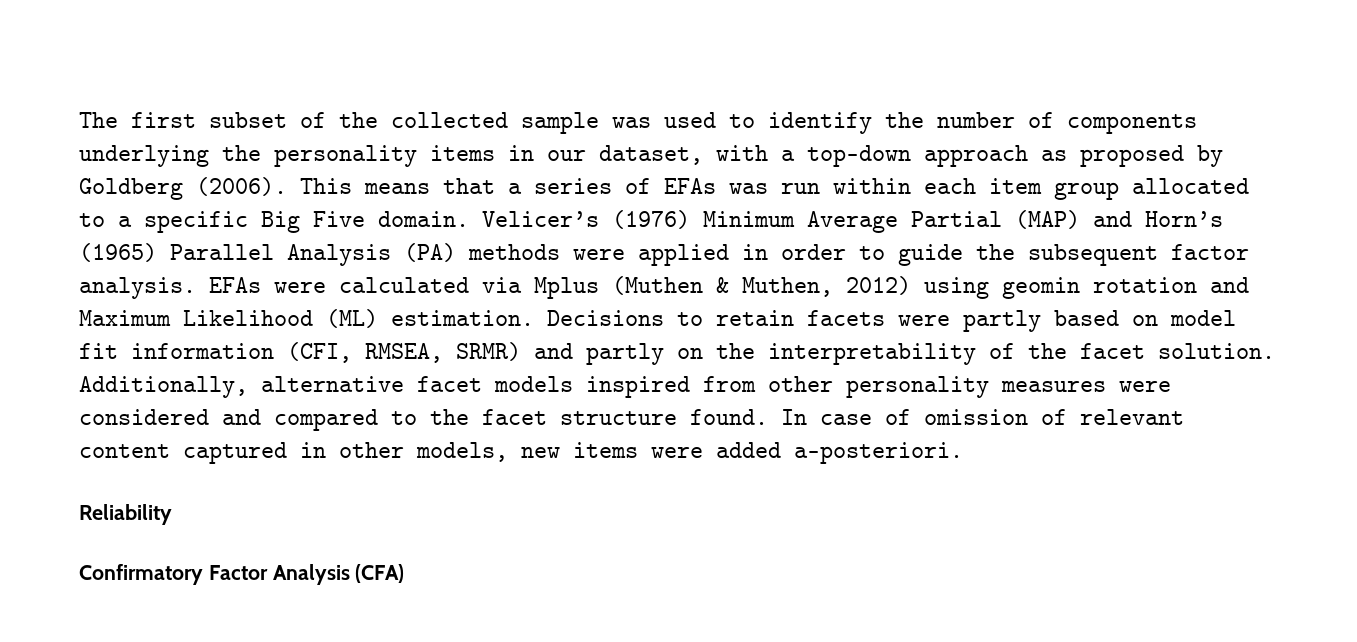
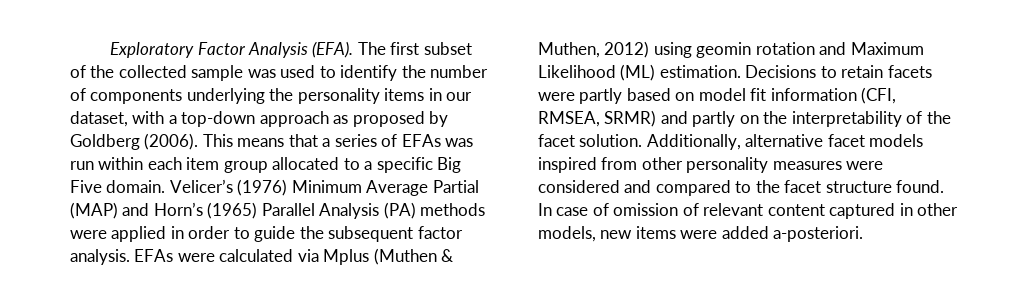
+ Exploratory Factor Analysis (EFA).
- Reliability
- Confirmatory Factor Analysis (CFA)

